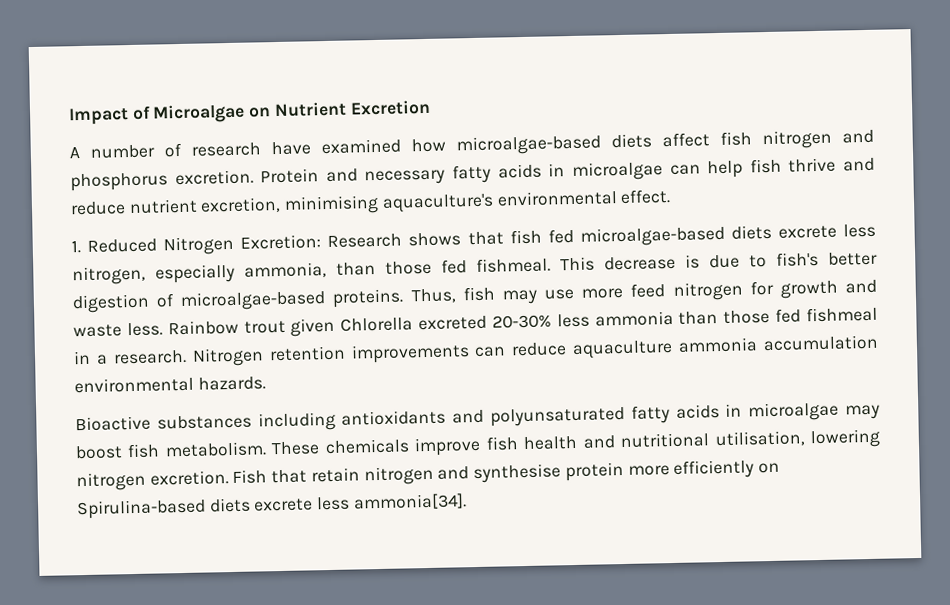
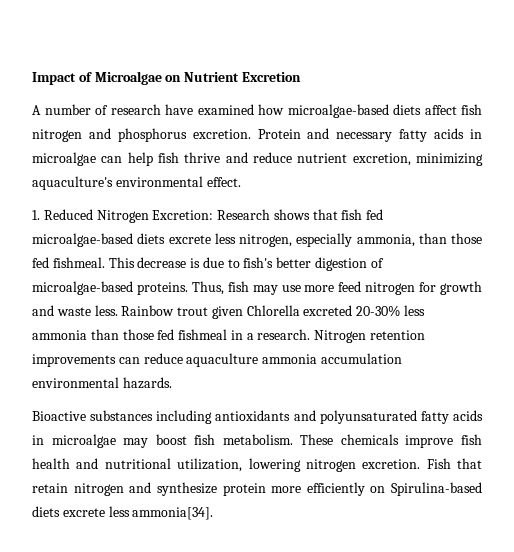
- Protein and necessary fatty acids in microalgae can help fish thrive and reduce nutrient excretion, minimising aquaculture's environmental effect.
+ Protein and necessary fatty acids in microalgae can help fish thrive and reduce nutrient excretion, minimizing aquaculture's environmental effect.
- These chemicals improve fish health and nutritional utilisation, lowering nitrogen excretion.
+ These chemicals improve fish health and nutritional utilization, lowering nitrogen excretion.
- Fish that retain nitrogen and synthesise protein more efficiently on Spirulina-based diets excrete less ammonia[34].
+ Fish that retain nitrogen and synthesize protein more efficiently on Spirulina-based diets excrete less ammonia[34].

